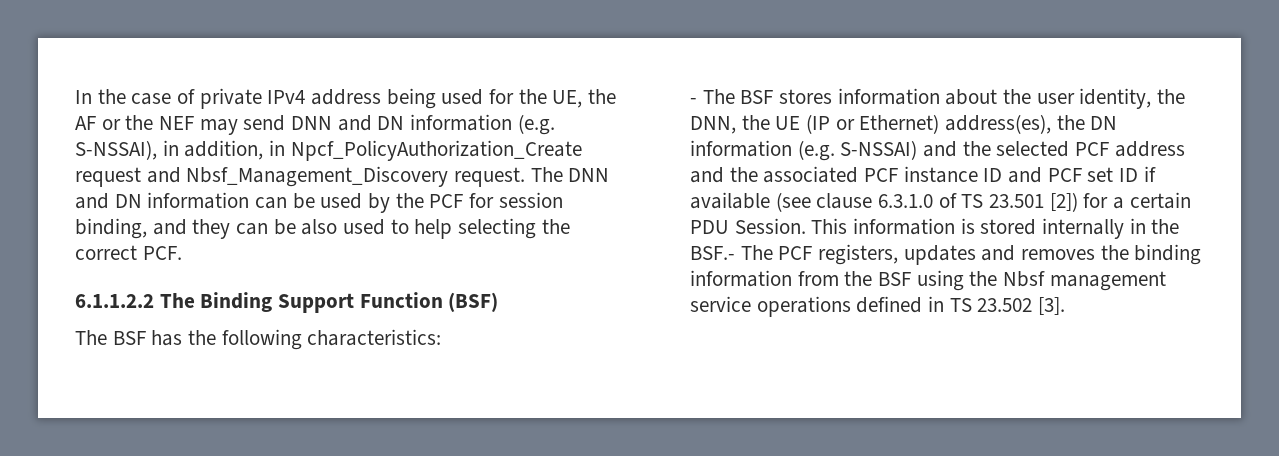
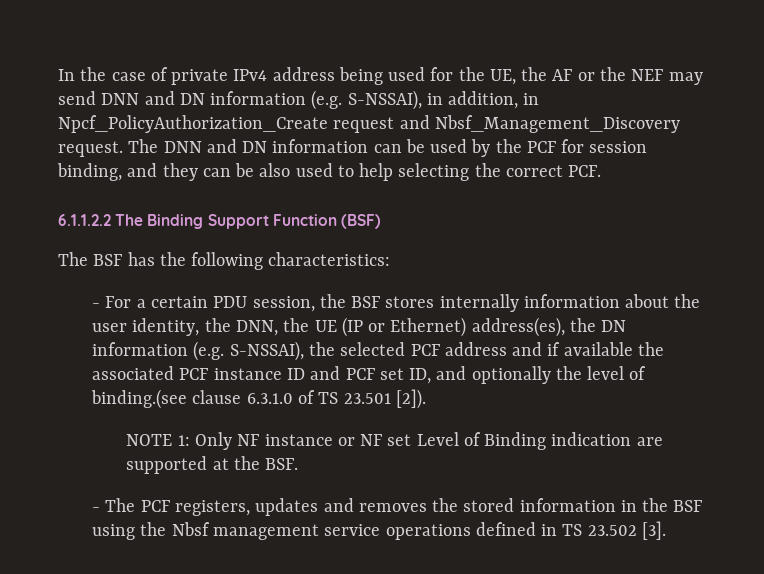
- - The BSF stores information about the user identity, the DNN, the UE (IP or Ethernet) address(es), the DN information (e.g. S-NSSAI) and the selected PCF address and the associated PCF instance ID and PCF set ID if available (see clause 6.3.1.0 of TS 23.501 [2]) for a certain PDU Session. This information is stored internally in the BSF.- The PCF registers, updates and removes the binding information from the BSF using the Nbsf management service operations defined in TS 23.502 [3].
+ - For a certain PDU session, the BSF stores internally information about the user identity, the DNN, the UE (IP or Ethernet) address(es), the DN information (e.g. S-NSSAI), the selected PCF address and if available the associated PCF instance ID and PCF set ID, and optionally the level of binding.(see clause 6.3.1.0 of TS 23.501 [2]).
+ NOTE 1: Only NF instance or NF set Level of Binding indication are supported at the BSF.
+ - The PCF registers, updates and removes the stored information in the BSF using the Nbsf management service operations defined in TS 23.502 [3].

